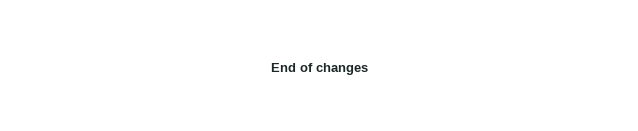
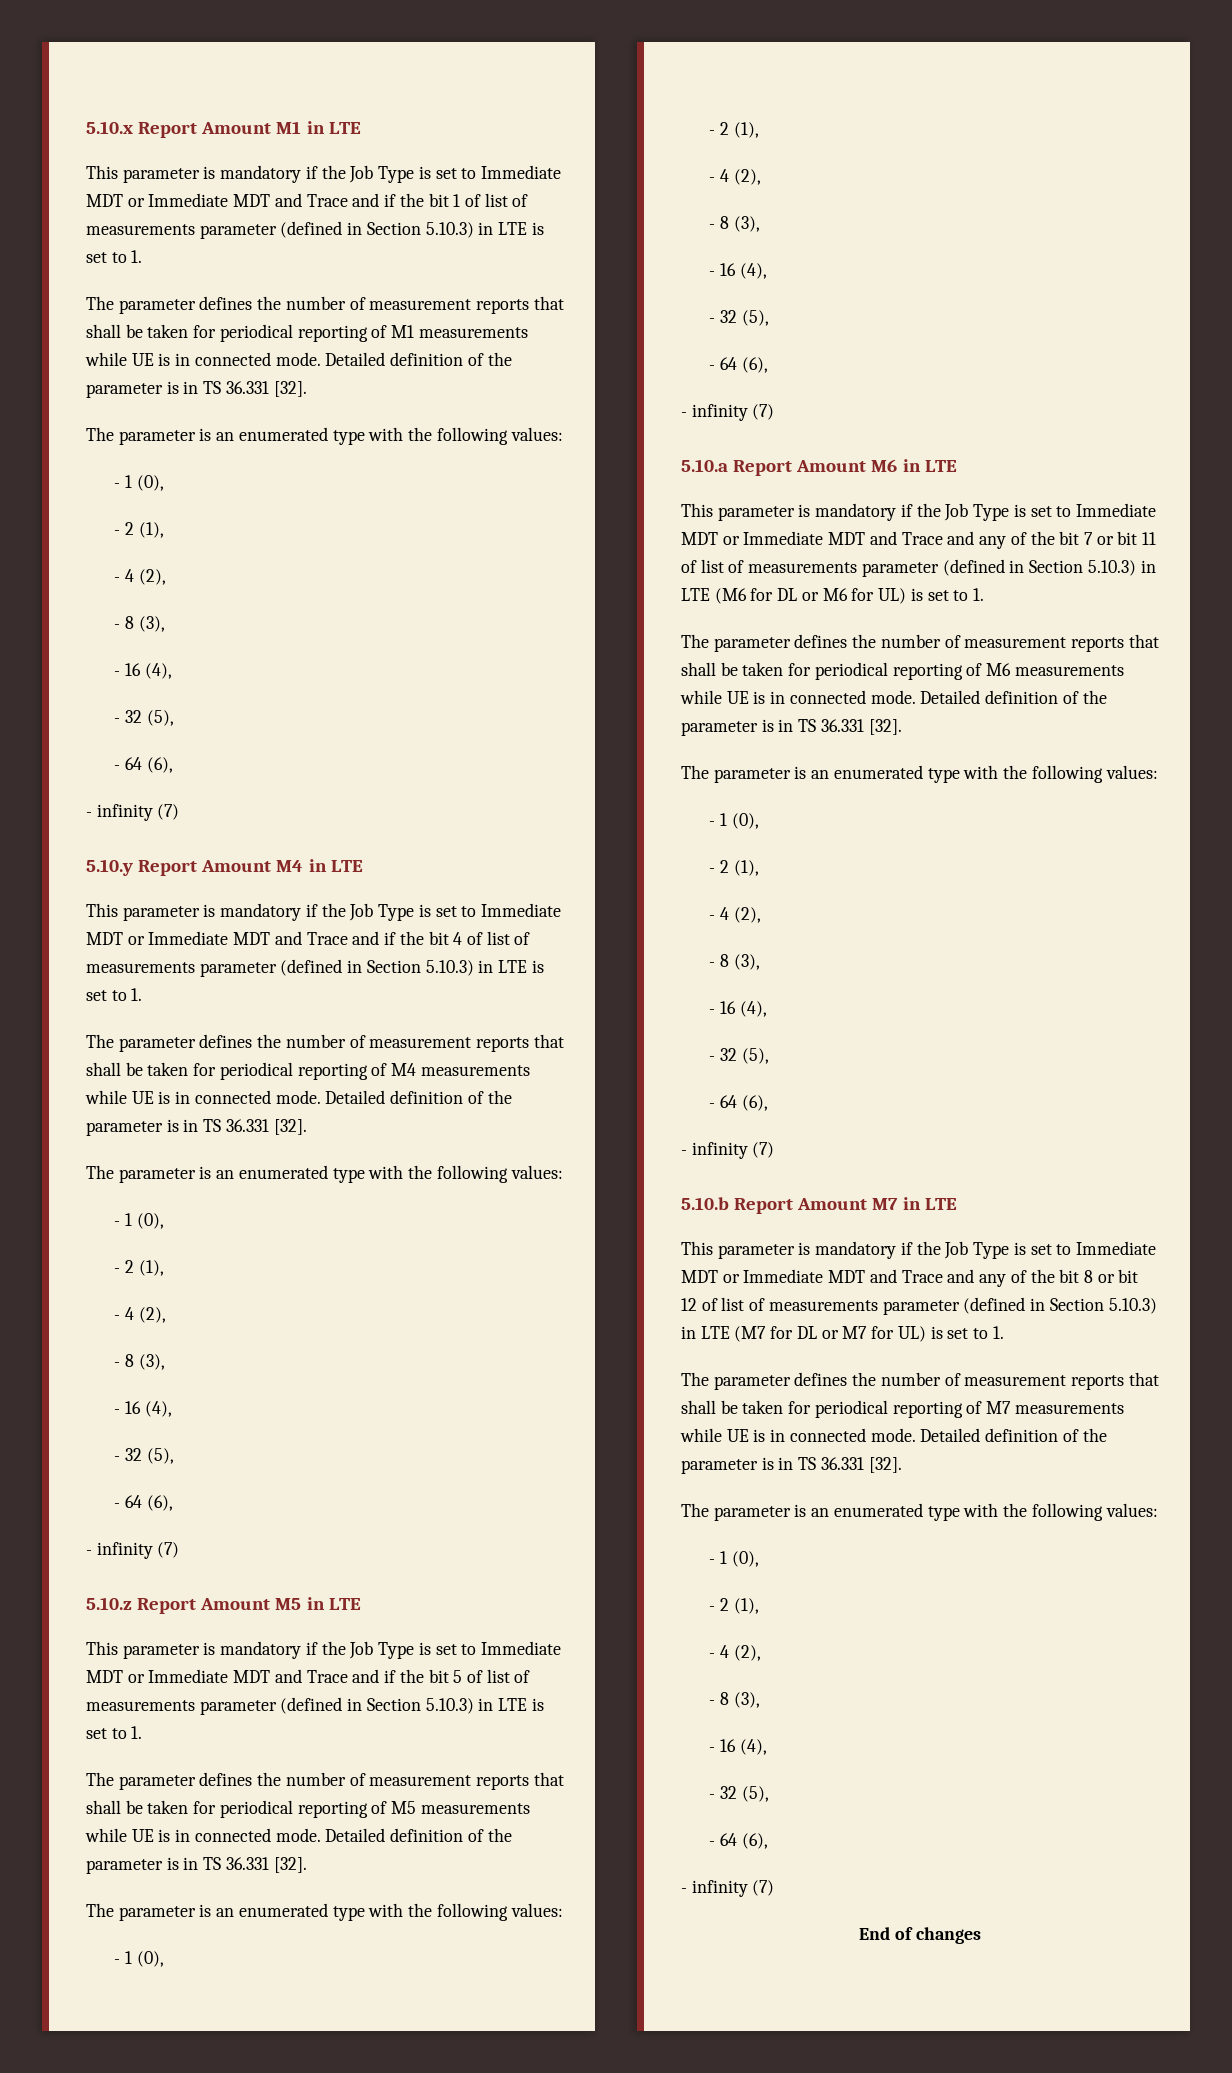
+ 5.10.x Report Amount M1 in LTE
+ This parameter is mandatory if the Job Type is set to Immediate MDT or Immediate MDT and Trace and if the bit 1 of list of measurements parameter (defined in Section 5.10.3) in LTE is set to 1.
+ The parameter defines the number of measurement reports that shall be taken for periodical reporting of M1 measurements while UE is in connected mode. Detailed definition of the parameter is in TS 36.331 [32].
+ The parameter is an enumerated type with the following values:
+ - 1 (0),
+ - 2 (1),
+ - 4 (2),
+ - 8 (3),
+ - 16 (4),
+ - 32 (5),
+ - 64 (6),
+ - infinity (7)
+ 5.10.y Report Amount M4 in LTE
+ This parameter is mandatory if the Job Type is set to Immediate MDT or Immediate MDT and Trace and if the bit 4 of list of measurements parameter (defined in Section 5.10.3) in LTE is set to 1.
+ The parameter defines the number of measurement reports that shall be taken for periodical reporting of M4 measurements while UE is in connected mode. Detailed definition of the parameter is in TS 36.331 [32].
+ The parameter is an enumerated type with the following values:
+ - 1 (0),
+ - 2 (1),
+ - 4 (2),
+ - 8 (3),
+ - 16 (4),
+ - 32 (5),
+ - 64 (6),
+ - infinity (7)
+ 5.10.z Report Amount M5 in LTE
+ This parameter is mandatory if the Job Type is set to Immediate MDT or Immediate MDT and Trace and if the bit 5 of list of measurements parameter (defined in Section 5.10.3) in LTE is set to 1.
+ The parameter defines the number of measurement reports that shall be taken for periodical reporting of M5 measurements while UE is in connected mode. Detailed definition of the parameter is in TS 36.331 [32].
+ The parameter is an enumerated type with the following values:
+ - 1 (0),
+ - 2 (1),
+ - 4 (2),
+ - 8 (3),
+ - 16 (4),
+ - 32 (5),
+ - 64 (6),
+ - infinity (7)
+ 5.10.a Report Amount M6 in LTE
+ This parameter is mandatory if the Job Type is set to Immediate MDT or Immediate MDT and Trace and any of the bit 7 or bit 11 of list of measurements parameter (defined in Section 5.10.3) in LTE (M6 for DL or M6 for UL) is set to 1.
+ The parameter defines the number of measurement reports that shall be taken for periodical reporting of M6 measurements while UE is in connected mode. Detailed definition of the parameter is in TS 36.331 [32].
+ The parameter is an enumerated type with the following values:
+ - 1 (0),
+ - 2 (1),
+ - 4 (2),
+ - 8 (3),
+ - 16 (4),
+ - 32 (5),
+ - 64 (6),
+ - infinity (7)
+ 5.10.b Report Amount M7 in LTE
+ This parameter is mandatory if the Job Type is set to Immediate MDT or Immediate MDT and Trace and any of the bit 8 or bit 12 of list of measurements parameter (defined in Section 5.10.3) in LTE (M7 for DL or M7 for UL) is set to 1.
+ The parameter defines the number of measurement reports that shall be taken for periodical reporting of M7 measurements while UE is in connected mode. Detailed definition of the parameter is in TS 36.331 [32].
+ The parameter is an enumerated type with the following values:
+ - 1 (0),
+ - 2 (1),
+ - 4 (2),
+ - 8 (3),
+ - 16 (4),
+ - 32 (5),
+ - 64 (6),
+ - infinity (7)

